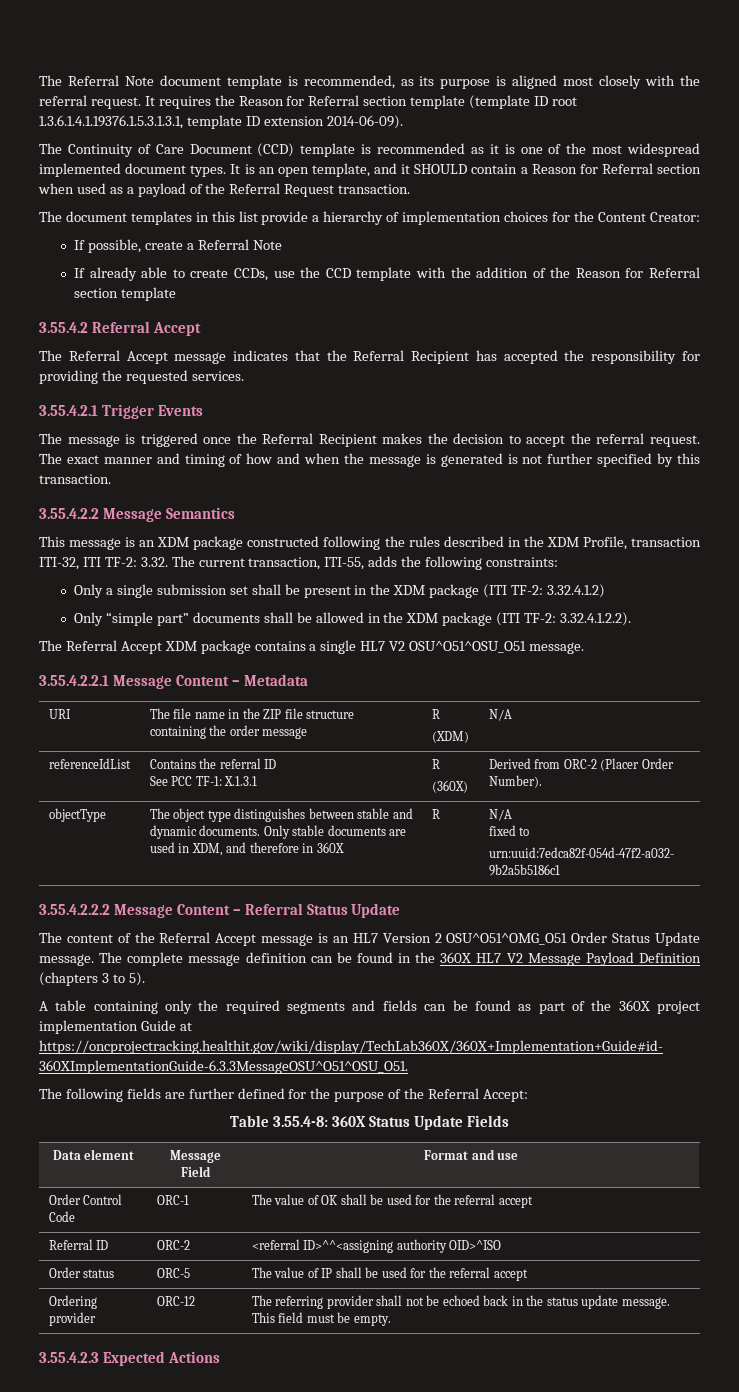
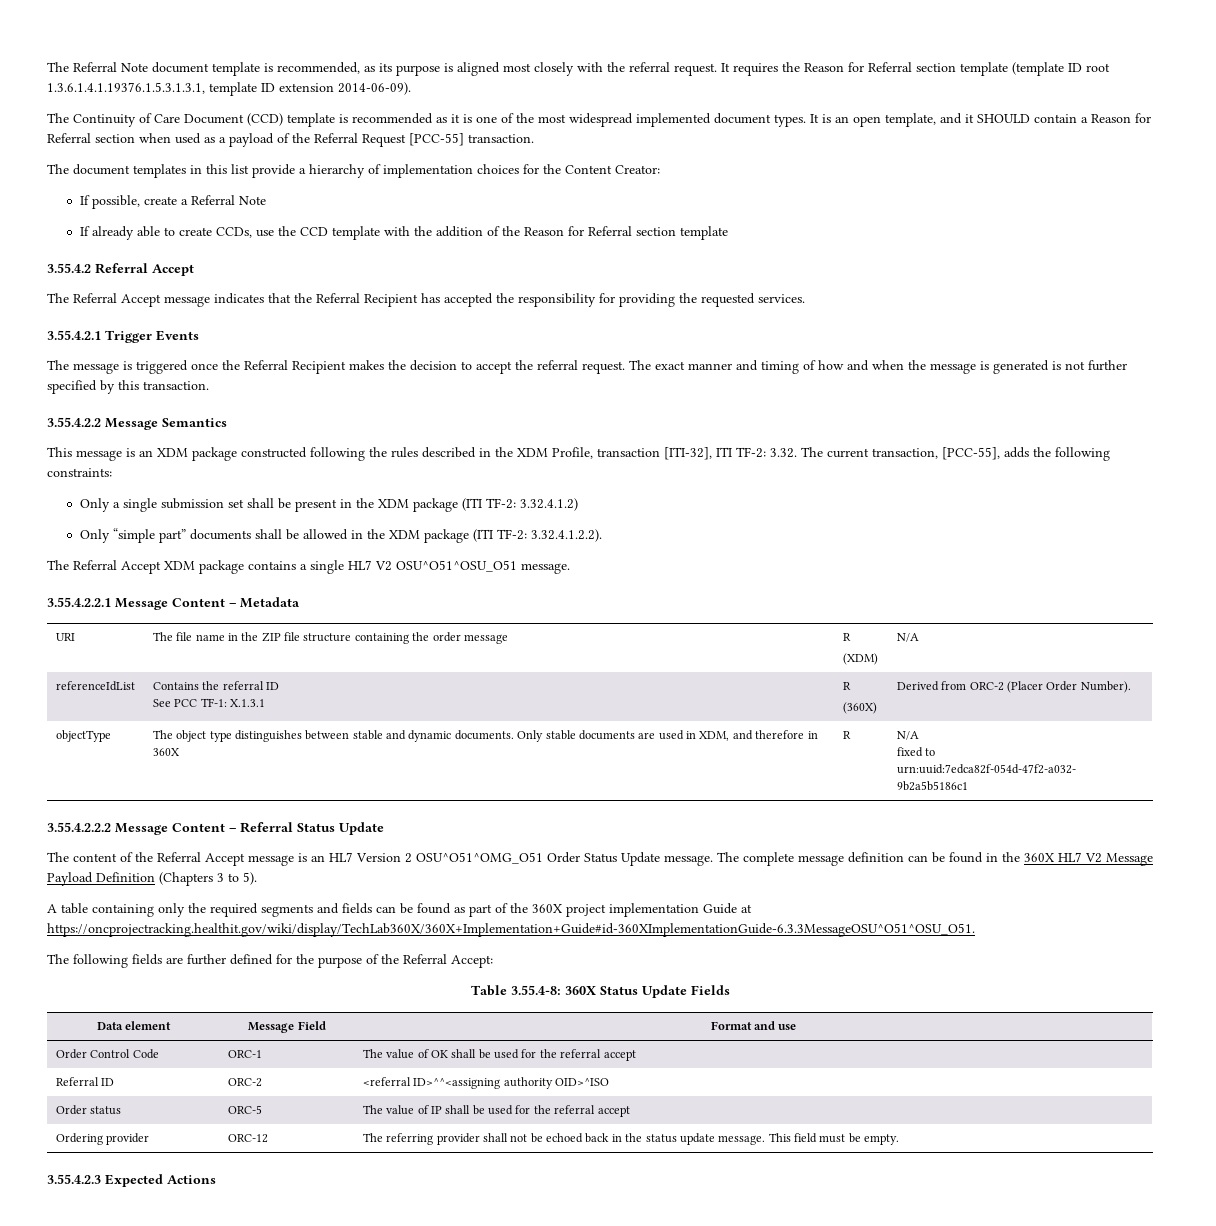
- It is an open template, and it SHOULD contain a Reason for Referral section when used as a payload of the Referral Request transaction.
+ It is an open template, and it SHOULD contain a Reason for Referral section when used as a payload of the Referral Request [PCC-55] transaction.
- This message is an XDM package constructed following the rules described in the XDM Profile, transaction ITI-32, ITI TF-2: 3.32. The current transaction, ITI-55, adds the following constraints:
+ This message is an XDM package constructed following the rules described in the XDM Profile, transaction [ITI-32], ITI TF-2: 3.32. The current transaction, [PCC-55], adds the following constraints:
- The complete message definition can be found in the 360X HL7 V2 Message Payload Definition (chapters 3 to 5).
+ The complete message definition can be found in the 360X HL7 V2 Message Payload Definition (Chapters 3 to 5).

